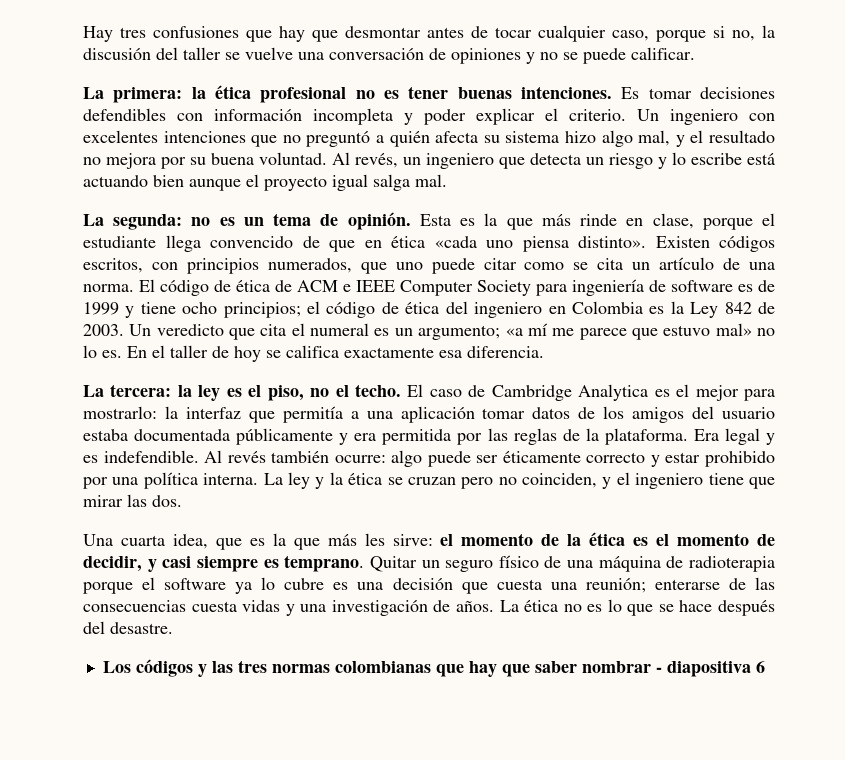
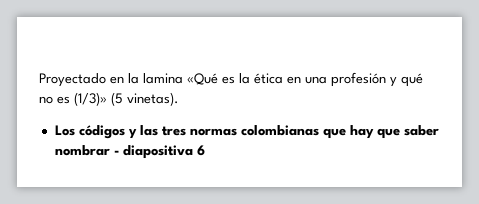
- Hay tres confusiones que hay que desmontar antes de tocar cualquier caso, porque si no, la discusión del taller se vuelve una conversación de opiniones y no se puede calificar.
- La primera: la ética profesional no es tener buenas intenciones. Es tomar decisiones defendibles con información incompleta y poder explicar el criterio. Un ingeniero con excelentes intenciones que no preguntó a quién afecta su sistema hizo algo mal, y el resultado no mejora por su buena voluntad. Al revés, un ingeniero que detecta un riesgo y lo escribe está actuando bien aunque el proyecto igual salga mal.
- La segunda: no es un tema de opinión. Esta es la que más rinde en clase, porque el estudiante llega convencido de que en ética «cada uno piensa distinto». Existen códigos escritos, con principios numerados, que uno puede citar como se cita un artículo de una norma. El código de ética de ACM e IEEE Computer Society para ingeniería de software es de 1999 y tiene ocho principios; el código de ética del ingeniero en Colombia es la Ley 842 de 2003. Un veredicto que cita el numeral es un argumento; «a mí me parece que estuvo mal» no lo es. En el taller de hoy se califica exactamente esa diferencia.
- La tercera: la ley es el piso, no el techo. El caso de Cambridge Analytica es el mejor para mostrarlo: la interfaz que permitía a una aplicación tomar datos de los amigos del usuario estaba documentada públicamente y era permitida por las reglas de la plataforma. Era legal y es indefendible. Al revés también ocurre: algo puede ser éticamente correcto y estar prohibido por una política interna. La ley y la ética se cruzan pero no coinciden, y el ingeniero tiene que mirar las dos.
- Una cuarta idea, que es la que más les sirve: el momento de la ética es el momento de decidir, y casi siempre es temprano. Quitar un seguro físico de una máquina de radioterapia porque el software ya lo cubre es una decisión que cuesta una reunión; enterarse de las consecuencias cuesta vidas y una investigación de años. La ética no es lo que se hace después del desastre.
+ Proyectado en la lamina «Qué es la ética en una profesión y qué no es (1/3)» (5 vinetas).

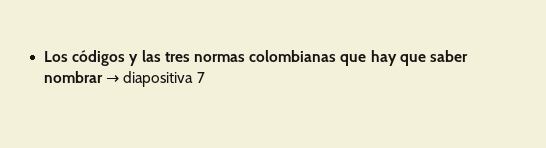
- Proyectado en la lamina «Qué es la ética en una profesión y qué no es (1/3)» (5 vinetas).
- Los códigos y las tres normas colombianas que hay que saber nombrar - diapositiva 6
+ Los códigos y las tres normas colombianas que hay que saber nombrar → diapositiva 7

